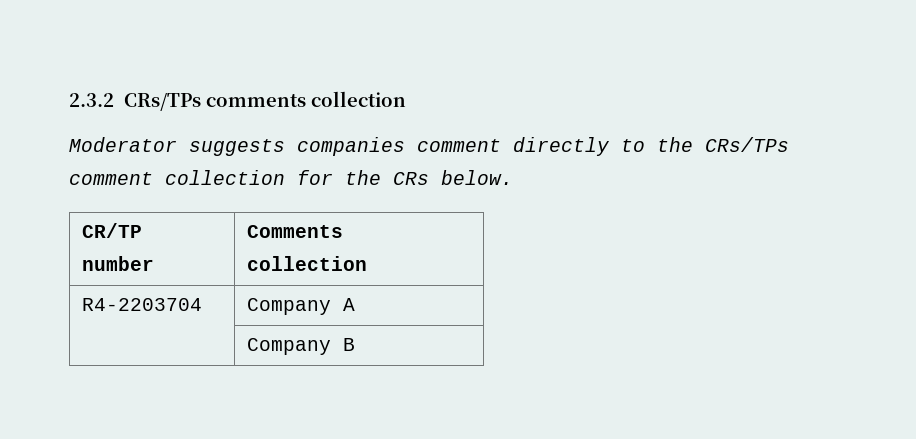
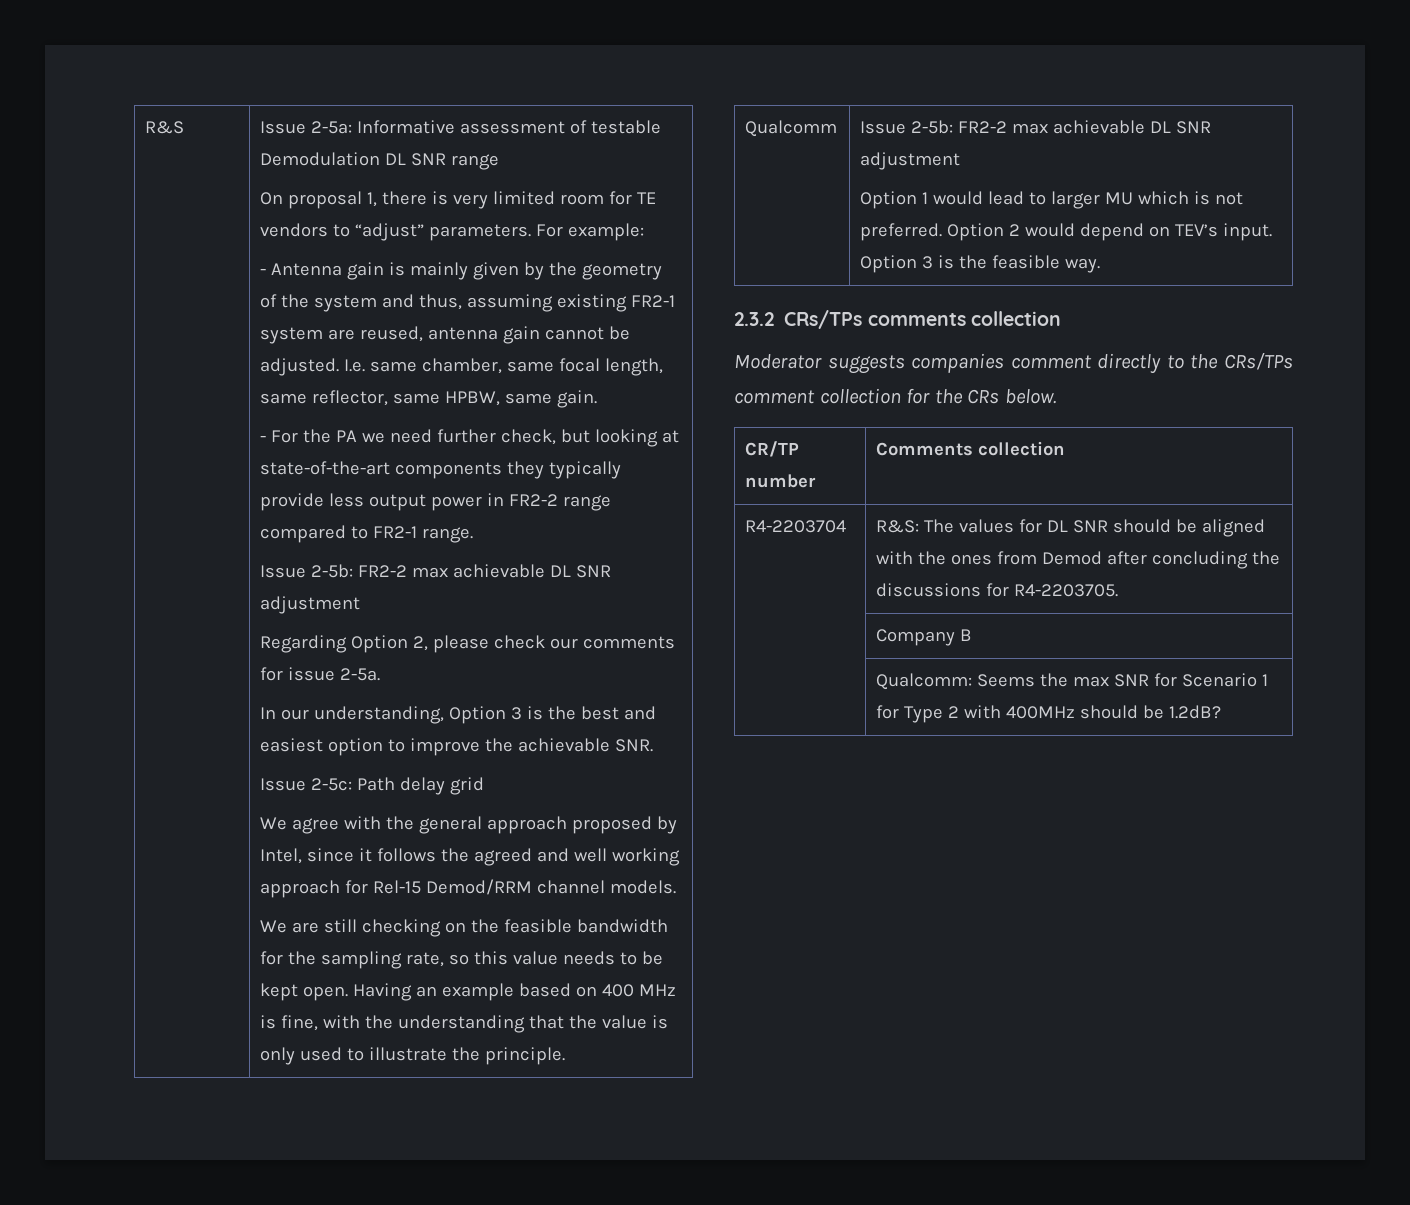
+ R&S | Issue 2-5a: Informative assessment of testable Demodulation DL SNR range
+ On proposal 1, there is very limited room for TE vendors to “adjust” parameters. For example:
+ - Antenna gain is mainly given by the geometry of the system and thus, assuming existing FR2-1 system are reused, antenna gain cannot be adjusted. I.e. same chamber, same focal length, same reflector, same HPBW, same gain.
+ - For the PA we need further check, but looking at state-of-the-art components they typically provide less output power in FR2-2 range compared to FR2-1 range.
+ Issue 2-5b: FR2-2 max achievable DL SNR adjustment
+ Regarding Option 2, please check our comments for issue 2-5a.
+ In our understanding, Option 3 is the best and easiest option to improve the achievable SNR.
+ Issue 2-5c: Path delay grid
+ We agree with the general approach proposed by Intel, since it follows the agreed and well working approach for Rel-15 Demod/RRM channel models.
+ We are still checking on the feasible bandwidth for the sampling rate, so this value needs to be kept open. Having an example based on 400 MHz is fine, with the understanding that the value is only used to illustrate the principle.
+ Qualcomm | Issue 2-5b: FR2-2 max achievable DL SNR adjustment
+ Option 1 would lead to larger MU which is not preferred. Option 2 would depend on TEV’s input. Option 3 is the feasible way.
- R4-2203704 | Company A
+ R4-2203704 | R&S: The values for DL SNR should be aligned with the ones from Demod after concluding the discussions for R4-2203705.
  | Company B
+ | Qualcomm: Seems the max SNR for Scenario 1 for Type 2 with 400MHz should be 1.2dB?

